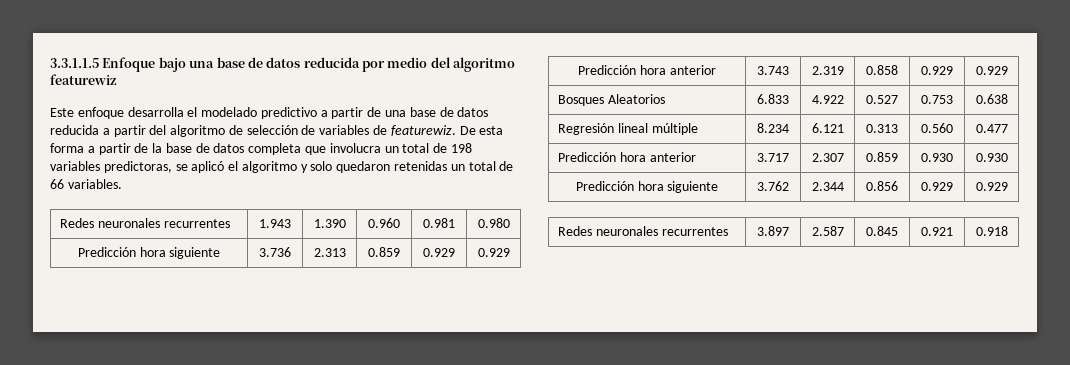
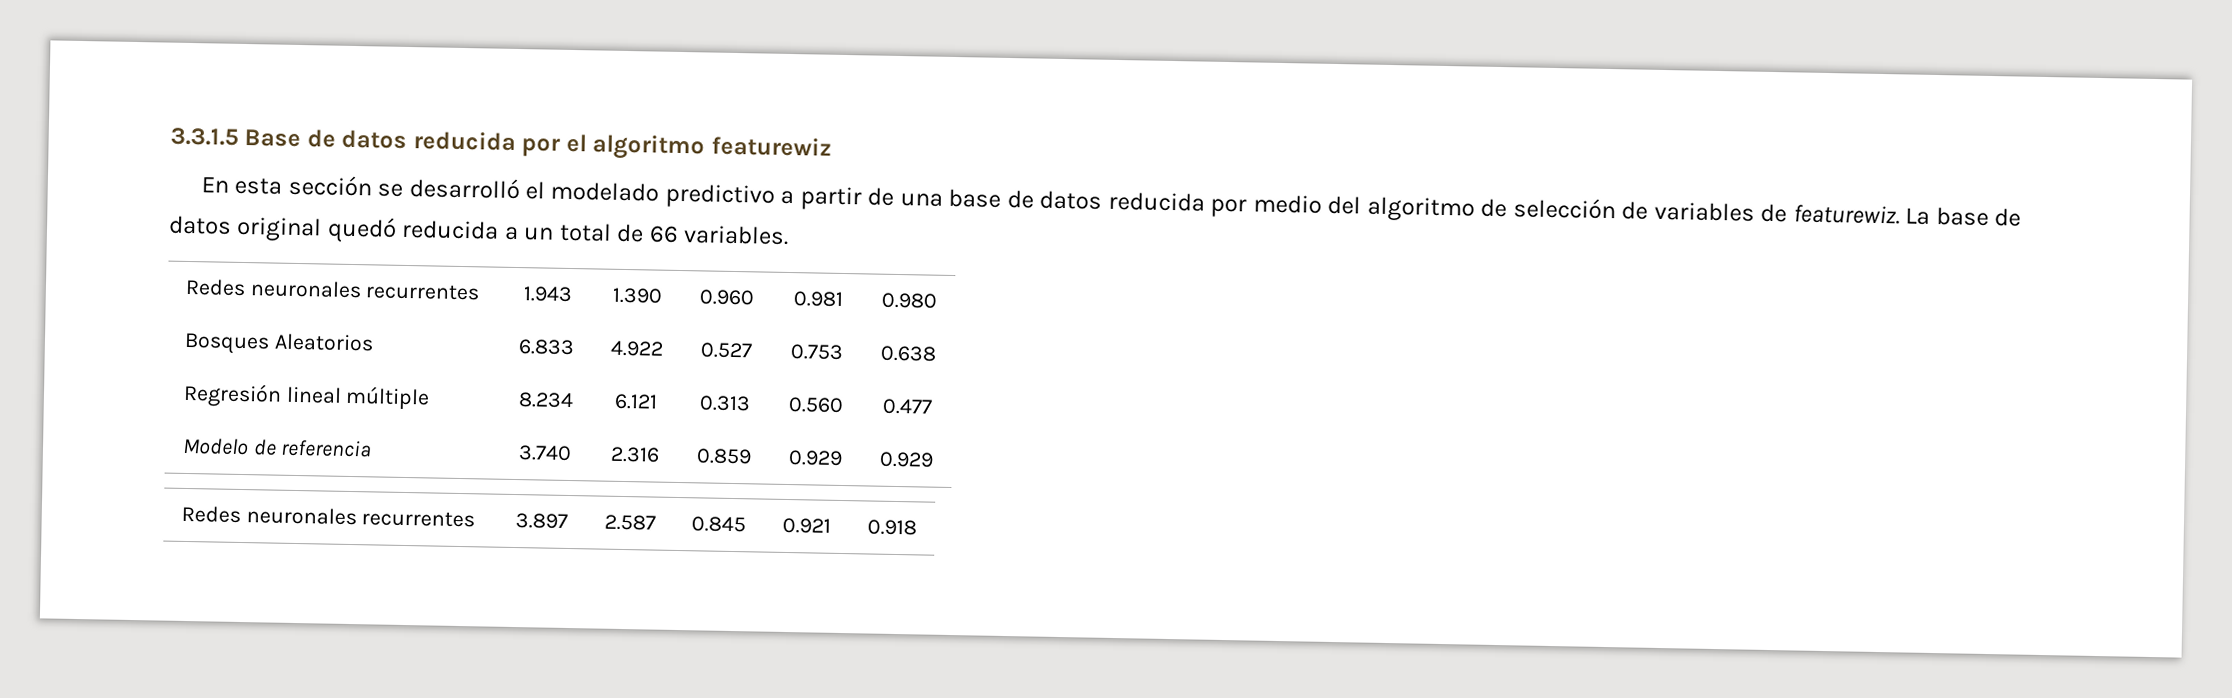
- 3.3.1.1.5 Enfoque bajo una base de datos reducida por medio del algoritmo featurewiz
+ 3.3.1.5 Base de datos reducida por el algoritmo featurewiz
- Este enfoque desarrolla el modelado predictivo a partir de una base de datos reducida a partir del algoritmo de selección de variables de featurewiz.
+ En esta sección se desarrolló el modelado predictivo a partir de una base de datos reducida por medio del algoritmo de selección de variables de featurewiz.
- De esta forma a partir de la base de datos completa que involucra un total de 198 variables predictoras, se aplicó el algoritmo y solo quedaron retenidas un total de 66 variables.
+ La base de datos original quedó reducida a un total de 66 variables.
- Predicción hora siguiente | 3.736 | 2.313 | 0.859 | 0.929 | 0.929
- Predicción hora anterior | 3.743 | 2.319 | 0.858 | 0.929 | 0.929
- Predicción hora anterior | 3.717 | 2.307 | 0.859 | 0.930 | 0.930
- Predicción hora siguiente | 3.762 | 2.344 | 0.856 | 0.929 | 0.929
+ Modelo de referencia | 3.740 | 2.316 | 0.859 | 0.929 | 0.929

